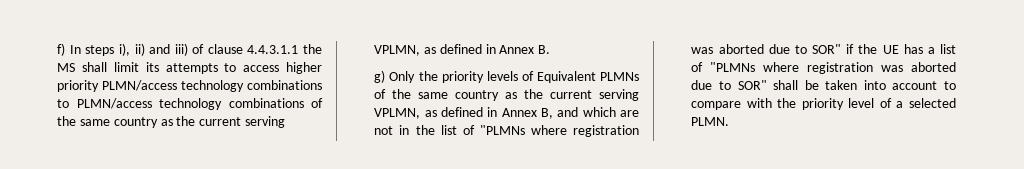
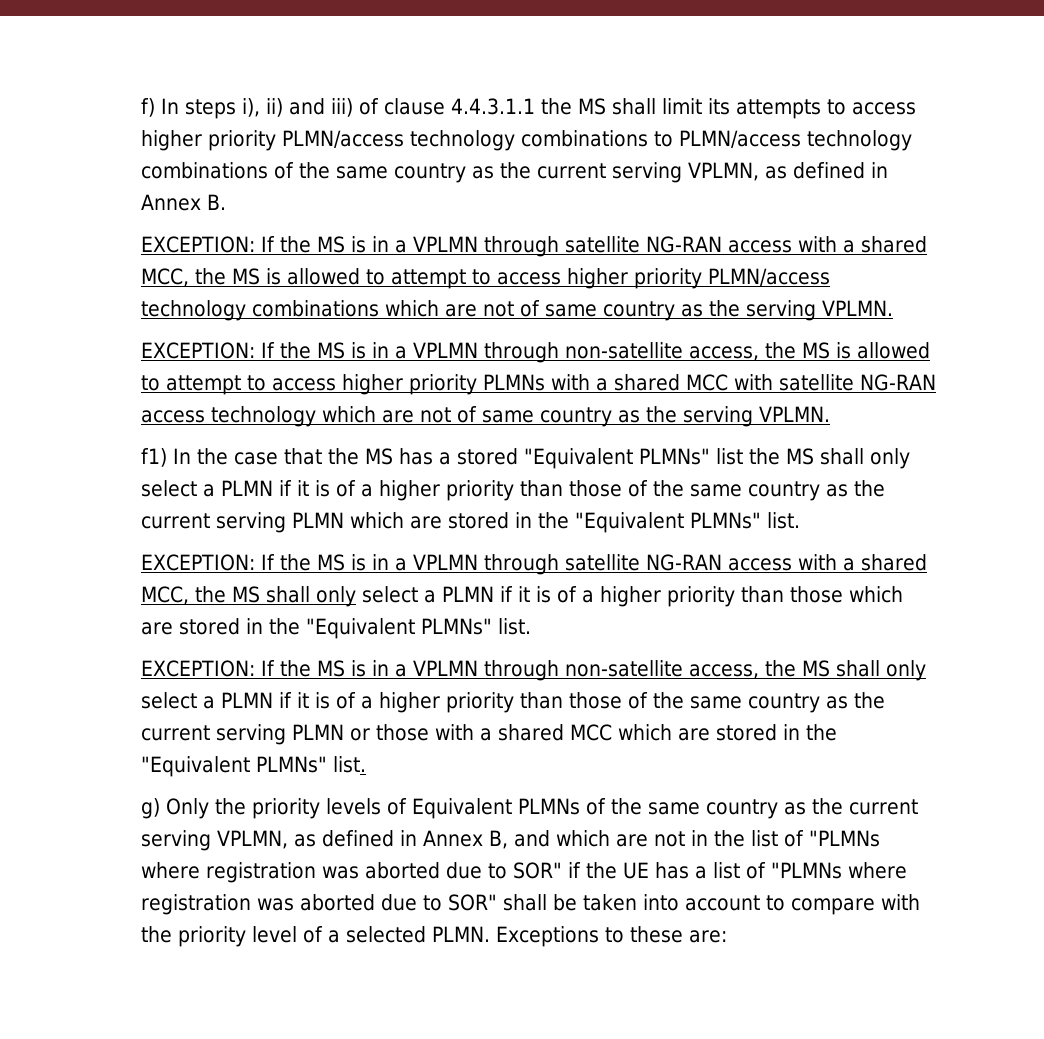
+ EXCEPTION: If the MS is in a VPLMN through satellite NG-RAN access with a shared MCC, the MS is allowed to attempt to access higher priority PLMN/access technology combinations which are not of same country as the serving VPLMN.
+ EXCEPTION: If the MS is in a VPLMN through non-satellite access, the MS is allowed to attempt to access higher priority PLMNs with a shared MCC with satellite NG-RAN access technology which are not of same country as the serving VPLMN.
+ f1) In the case that the MS has a stored "Equivalent PLMNs" list the MS shall only select a PLMN if it is of a higher priority than those of the same country as the current serving PLMN which are stored in the "Equivalent PLMNs" list.
+ EXCEPTION: If the MS is in a VPLMN through satellite NG-RAN access with a shared MCC, the MS shall only select a PLMN if it is of a higher priority than those which are stored in the "Equivalent PLMNs" list.
+ EXCEPTION: If the MS is in a VPLMN through non-satellite access, the MS shall only select a PLMN if it is of a higher priority than those of the same country as the current serving PLMN or those with a shared MCC which are stored in the "Equivalent PLMNs" list.
+ Exceptions to these are:

